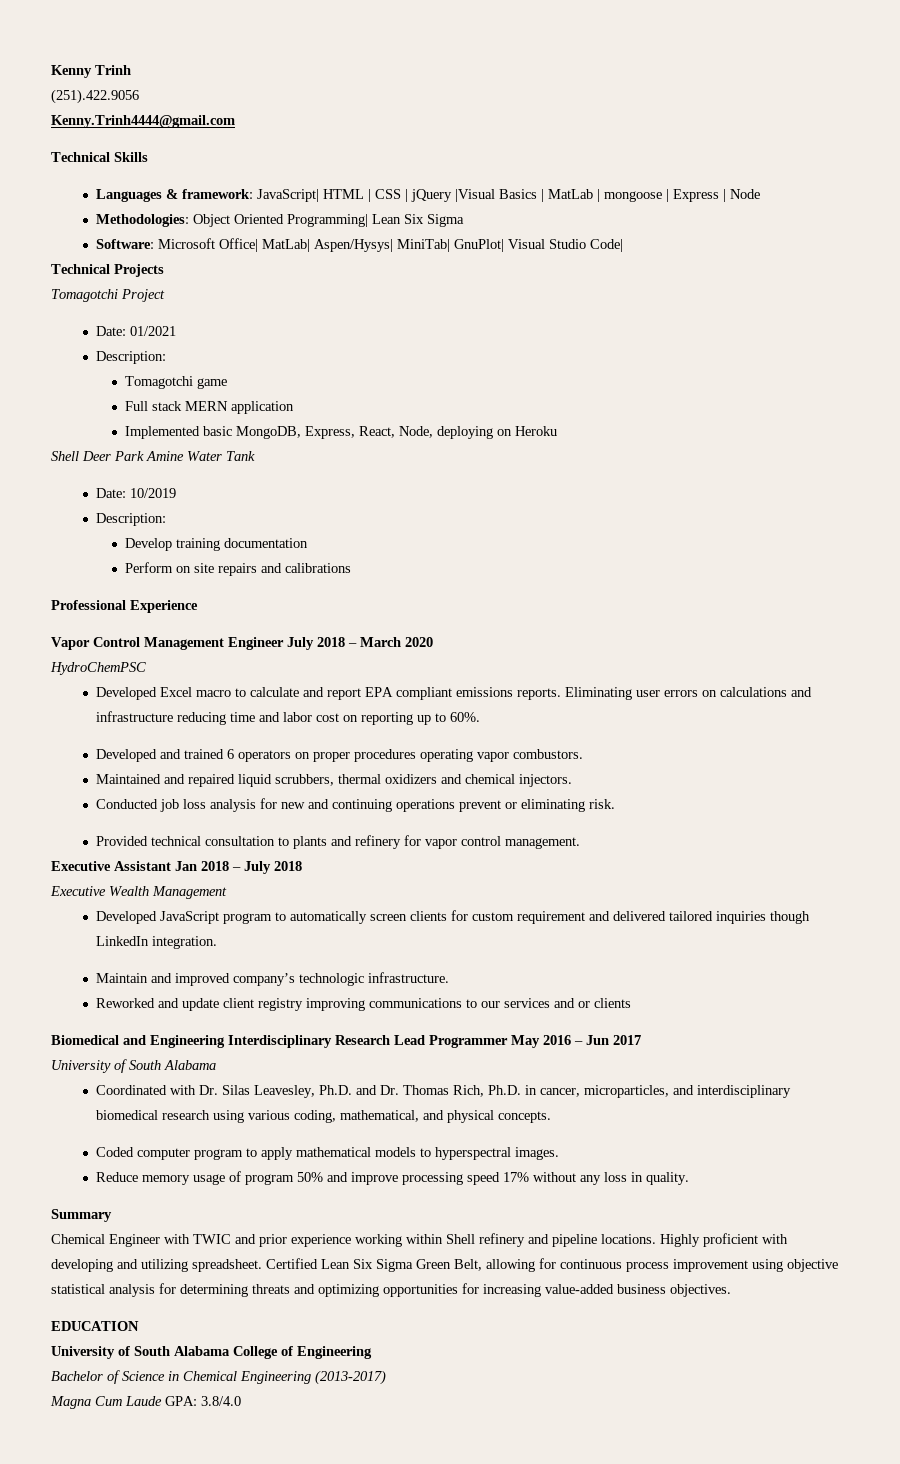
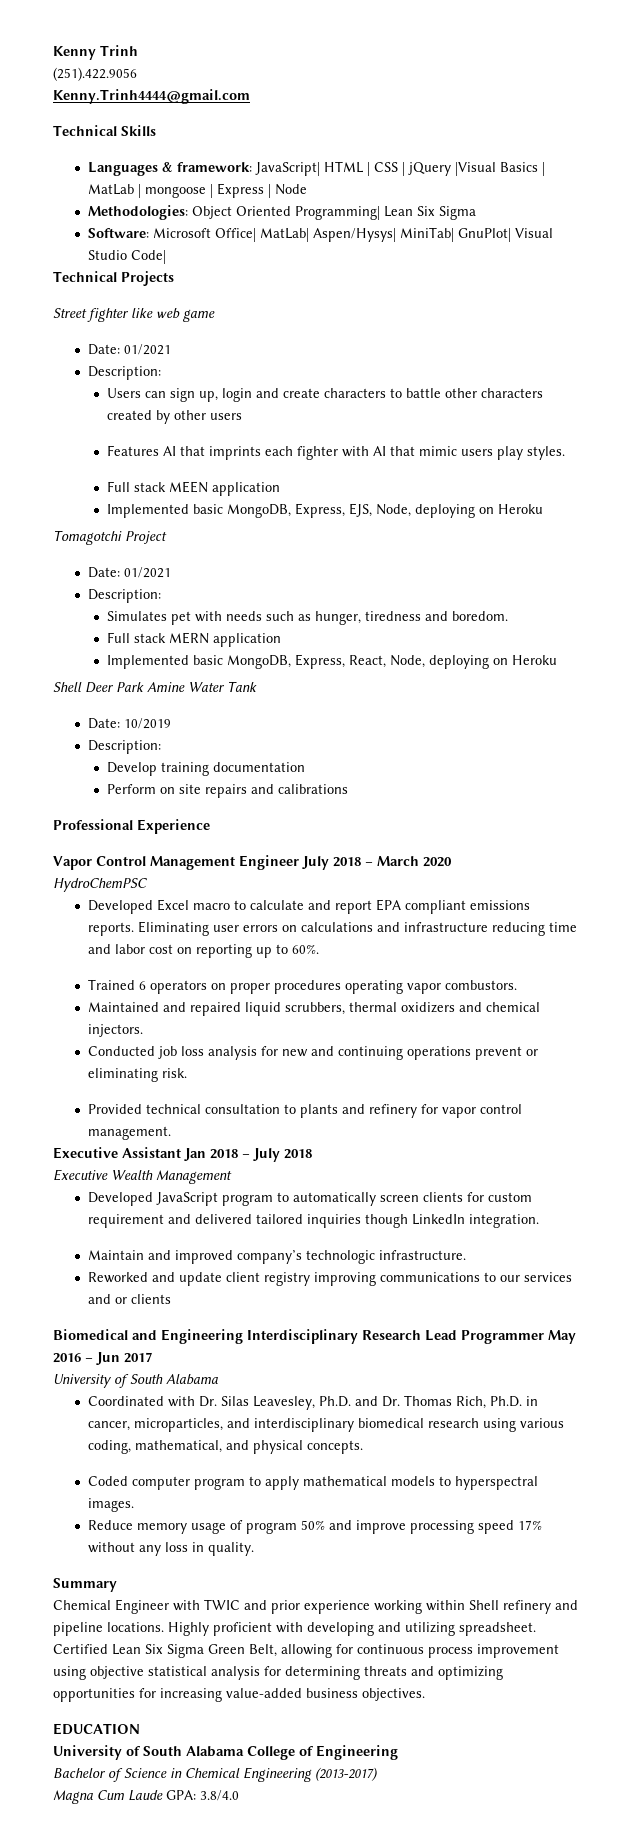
+ Street fighter like web game
+ Date: 01/2021
+ Description:
+ Users can sign up, login and create characters to battle other characters created by other users
+ Features AI that imprints each fighter with AI that mimic users play styles.
+ Full stack MEEN application
+ Implemented basic MongoDB, Express, EJS, Node, deploying on Heroku
- Tomagotchi game
+ Simulates pet with needs such as hunger, tiredness and boredom.
- Developed and trained 6 operators on proper procedures operating vapor combustors.
+ Trained 6 operators on proper procedures operating vapor combustors.

